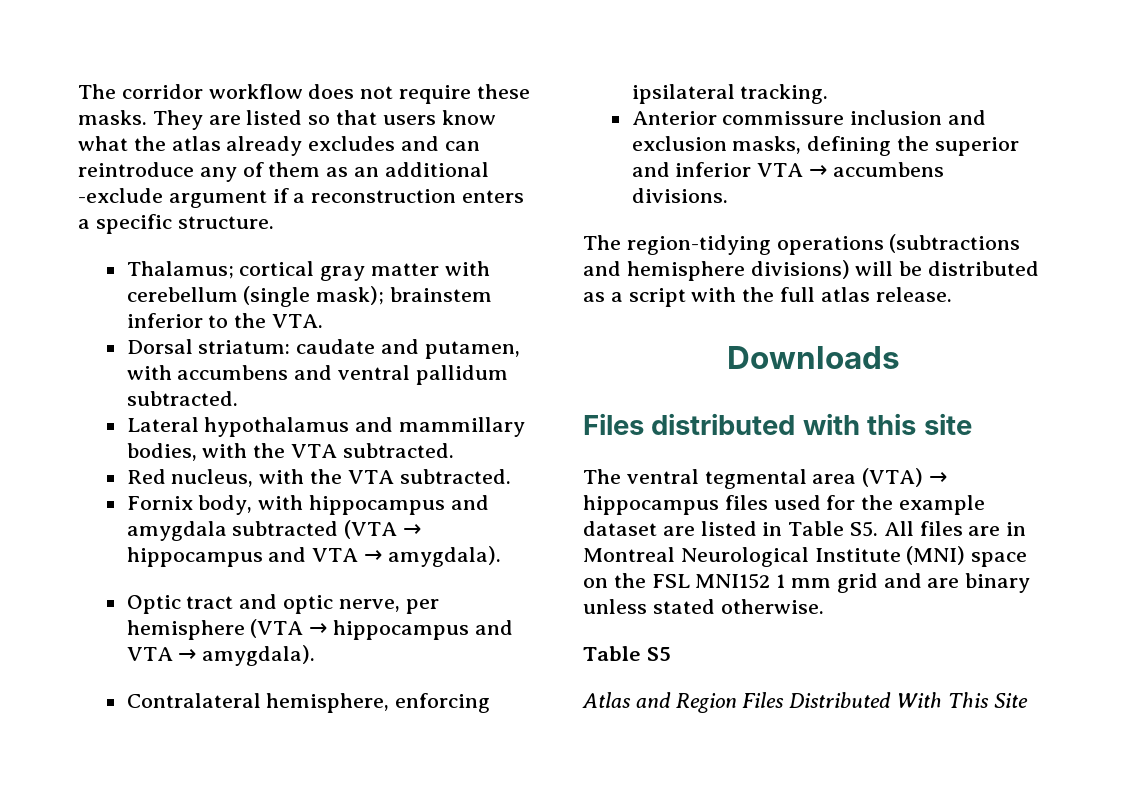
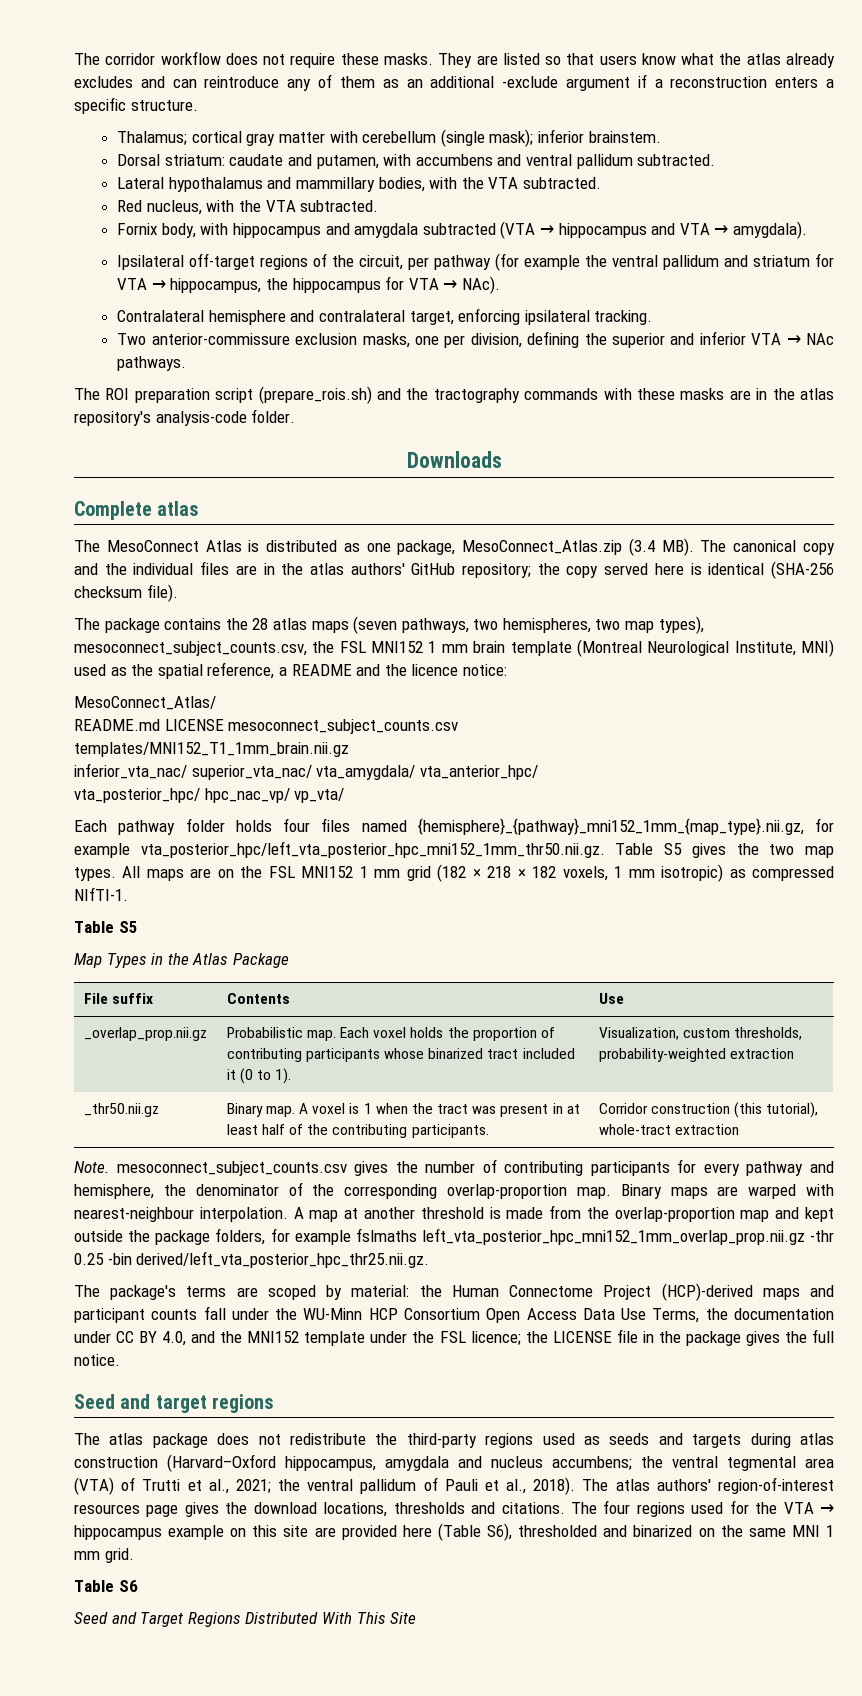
- Thalamus; cortical gray matter with cerebellum (single mask); brainstem inferior to the VTA.
+ Thalamus; cortical gray matter with cerebellum (single mask); inferior brainstem.
- Optic tract and optic nerve, per hemisphere (VTA → hippocampus and VTA → amygdala).
- Contralateral hemisphere, enforcing ipsilateral tracking.
- Anterior commissure inclusion and exclusion masks, defining the superior and inferior VTA → accumbens divisions.
- The region-tidying operations (subtractions and hemisphere divisions) will be distributed as a script with the full atlas release.
+ Ipsilateral off-target regions of the circuit, per pathway (for example the ventral pallidum and striatum for VTA → hippocampus, the hippocampus for VTA → NAc).
+ Contralateral hemisphere and contralateral target, enforcing ipsilateral tracking.
+ Two anterior-commissure exclusion masks, one per division, defining the superior and inferior VTA → NAc pathways.
+ The ROI preparation script (prepare_rois.sh) and the tractography commands with these masks are in the atlas repository's analysis-code folder.
  Downloads
- Files distributed with this site
- The ventral tegmental area (VTA) → hippocampus files used for the example dataset are listed in Table S5. All files are in Montreal Neurological Institute (MNI) space on the FSL MNI152 1 mm grid and are binary unless stated otherwise.
+ Complete atlas
+ The MesoConnect Atlas is distributed as one package, MesoConnect_Atlas.zip (3.4 MB). The canonical copy and the individual files are in the atlas authors' GitHub repository; the copy served here is identical (SHA-256 checksum file).
+ The package contains the 28 atlas maps (seven pathways, two hemispheres, two map types), mesoconnect_subject_counts.csv, the FSL MNI152 1 mm brain template (Montreal Neurological Institute, MNI) used as the spatial reference, a README and the licence notice:
+ MesoConnect_Atlas/
+ README.md LICENSE mesoconnect_subject_counts.csv
+ templates/MNI152_T1_1mm_brain.nii.gz
+ inferior_vta_nac/ superior_vta_nac/ vta_amygdala/ vta_anterior_hpc/
+ vta_posterior_hpc/ hpc_nac_vp/ vp_vta/
+ Each pathway folder holds four files named {hemisphere}_{pathway}_mni152_1mm_{map_type}.nii.gz, for example vta_posterior_hpc/left_vta_posterior_hpc_mni152_1mm_thr50.nii.gz. Table S5 gives the two map types. All maps are on the FSL MNI152 1 mm grid (182 × 218 × 182 voxels, 1 mm isotropic) as compressed NIfTI-1.
  Table S5
- Atlas and Region Files Distributed With This Site
+ Map Types in the Atlas Package
+ File suffix | Contents | Use
+ _overlap_prop.nii.gz | Probabilistic map. Each voxel holds the proportion of contributing participants whose binarized tract included it (0 to 1). | Visualization, custom thresholds, probability-weighted extraction
+ _thr50.nii.gz | Binary map. A voxel is 1 when the tract was present in at least half of the contributing participants. | Corridor construction (this tutorial), whole-tract extraction
+ Note. mesoconnect_subject_counts.csv gives the number of contributing participants for every pathway and hemisphere, the denominator of the corresponding overlap-proportion map. Binary maps are warped with nearest-neighbour interpolation. A map at another threshold is made from the overlap-proportion map and kept outside the package folders, for example fslmaths left_vta_posterior_hpc_mni152_1mm_overlap_prop.nii.gz -thr 0.25 -bin derived/left_vta_posterior_hpc_thr25.nii.gz.
+ The package's terms are scoped by material: the Human Connectome Project (HCP)-derived maps and participant counts fall under the WU-Minn HCP Consortium Open Access Data Use Terms, the documentation under CC BY 4.0, and the MNI152 template under the FSL licence; the LICENSE file in the package gives the full notice.
+ Seed and target regions
+ The atlas package does not redistribute the third-party regions used as seeds and targets during atlas construction (Harvard–Oxford hippocampus, amygdala and nucleus accumbens; the ventral tegmental area (VTA) of Trutti et al., 2021; the ventral pallidum of Pauli et al., 2018). The atlas authors' region-of-interest resources page gives the download locations, thresholds and citations. The four regions used for the VTA → hippocampus example on this site are provided here (Table S6), thresholded and binarized on the same MNI 1 mm grid.
+ Table S6
+ Seed and Target Regions Distributed With This Site

